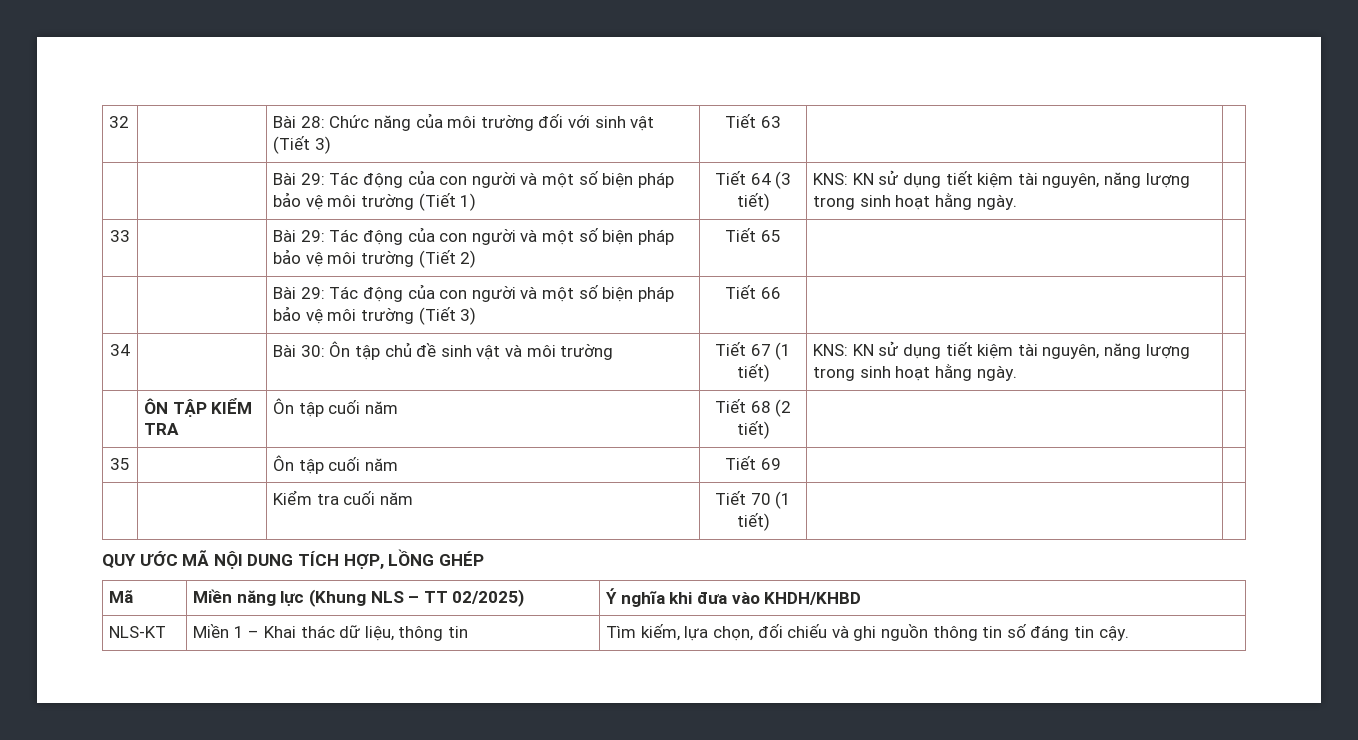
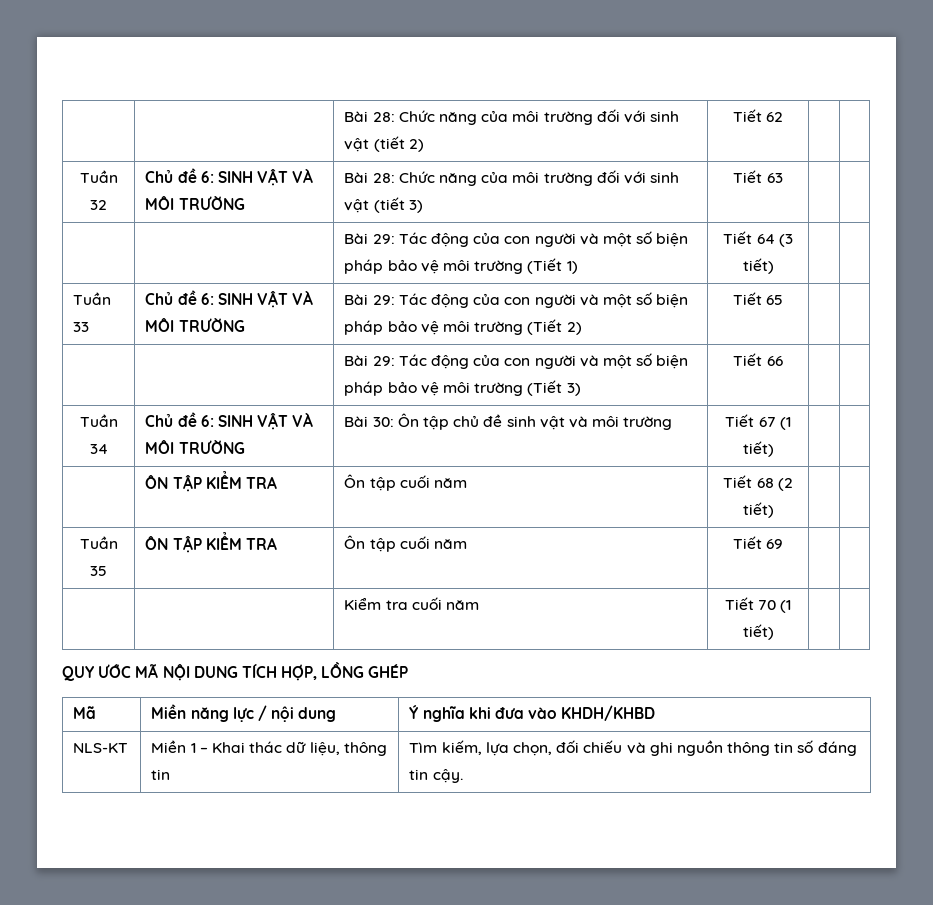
- 32 | | Bài 28: Chức năng của môi trường đối với sinh vật (Tiết 3) | Tiết 63 | |
+ | | Bài 28: Chức năng của môi trường đối với sinh vật (tiết 2) | Tiết 62 | |
+ Tuần 32 | Chủ đề 6: SINH VẬT VÀ MÔI TRƯỜNG | Bài 28: Chức năng của môi trường đối với sinh vật (tiết 3) | Tiết 63 | |
- | | Bài 29: Tác động của con người và một số biện pháp bảo vệ môi trường (Tiết 1) | Tiết 64 (3 tiết) | KNS: KN sử dụng tiết kiệm tài nguyên, năng lượng trong sinh hoạt hằng ngày. |
- 33 | | Bài 29: Tác động của con người và một số biện pháp bảo vệ môi trường (Tiết 2) | Tiết 65 | |
+ | | Bài 29: Tác động của con người và một số biện pháp bảo vệ môi trường (Tiết 1) | Tiết 64 (3 tiết) | |
+ Tuần 33 | Chủ đề 6: SINH VẬT VÀ MÔI TRƯỜNG | Bài 29: Tác động của con người và một số biện pháp bảo vệ môi trường (Tiết 2) | Tiết 65 | |
- 34 | | Bài 30: Ôn tập chủ đề sinh vật và môi trường | Tiết 67 (1 tiết) | KNS: KN sử dụng tiết kiệm tài nguyên, năng lượng trong sinh hoạt hằng ngày. |
+ Tuần 34 | Chủ đề 6: SINH VẬT VÀ MÔI TRƯỜNG | Bài 30: Ôn tập chủ đề sinh vật và môi trường | Tiết 67 (1 tiết) | |
- 35 | | Ôn tập cuối năm | Tiết 69 | |
+ Tuần 35 | ÔN TẬP KIỂM TRA | Ôn tập cuối năm | Tiết 69 | |
- Mã | Miền năng lực (Khung NLS – TT 02/2025) | Ý nghĩa khi đưa vào KHDH/KHBD
+ Mã | Miền năng lực / nội dung | Ý nghĩa khi đưa vào KHDH/KHBD

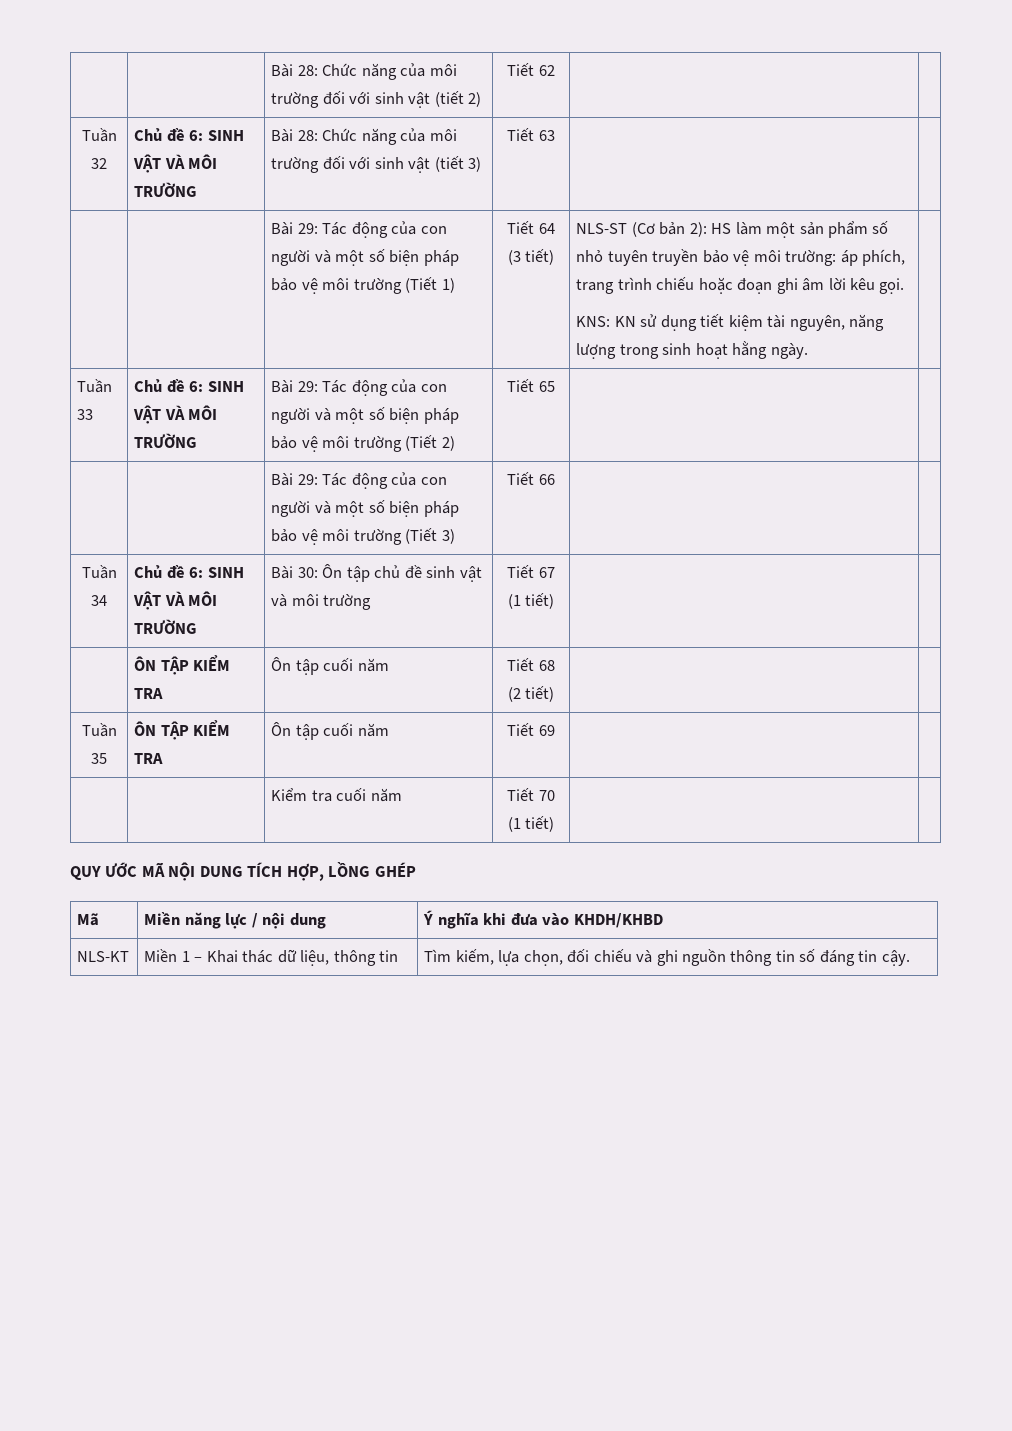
+ NLS-ST (Cơ bản 2): HS làm một sản phẩm số nhỏ tuyên truyền bảo vệ môi trường: áp phích, trang trình chiếu hoặc đoạn ghi âm lời kêu gọi.
+ KNS: KN sử dụng tiết kiệm tài nguyên, năng lượng trong sinh hoạt hằng ngày.

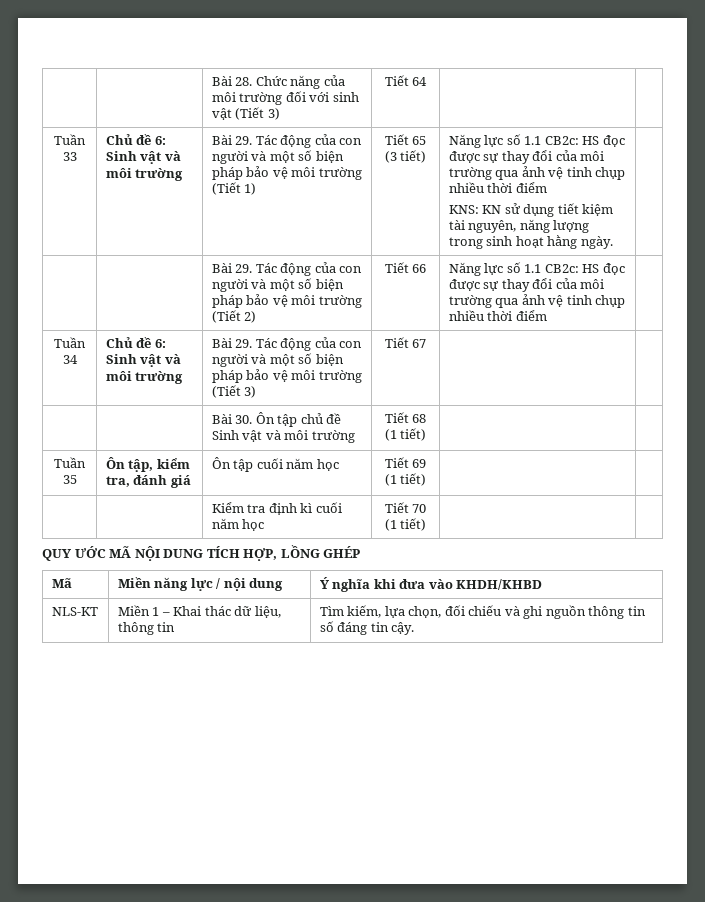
- | | Bài 28: Chức năng của môi trường đối với sinh vật (tiết 2) | Tiết 62 | |
- Tuần 32 | Chủ đề 6: SINH VẬT VÀ MÔI TRƯỜNG | Bài 28: Chức năng của môi trường đối với sinh vật (tiết 3) | Tiết 63 | |
- | | Bài 29: Tác động của con người và một số biện pháp bảo vệ môi trường (Tiết 1)
+ | | Bài 28. Chức năng của môi trường đối với sinh vật (Tiết 3) | Tiết 64 | |
+ Tuần 33 | Chủ đề 6: Sinh vật và môi trường | Bài 29. Tác động của con người và một số biện pháp bảo vệ môi trường (Tiết 1)
- Tiết 64 (3 tiết) | NLS-ST (Cơ bản 2): HS làm một sản phẩm số nhỏ tuyên truyền bảo vệ môi trường: áp phích, trang trình chiếu hoặc đoạn ghi âm lời kêu gọi.
+ Tiết 65 (3 tiết) | Năng lực số 1.1 CB2c: HS đọc được sự thay đổi của môi trường qua ảnh vệ tinh chụp nhiều thời điểm
- Tuần 33 | Chủ đề 6: SINH VẬT VÀ MÔI TRƯỜNG | Bài 29: Tác động của con người và một số biện pháp bảo vệ môi trường (Tiết 2)
+ Bài 29. Tác động của con người và một số biện pháp bảo vệ môi trường (Tiết 2)
- Tiết 65 | |
- | | Bài 29: Tác động của con người và một số biện pháp bảo vệ môi trường (Tiết 3) | Tiết 66 | |
- Tuần 34 | Chủ đề 6: SINH VẬT VÀ MÔI TRƯỜNG | Bài 30: Ôn tập chủ đề sinh vật và môi trường | Tiết 67 (1 tiết) | |
- | ÔN TẬP KIỂM TRA | Ôn tập cuối năm | Tiết 68 (2 tiết) | |
- Tuần 35 | ÔN TẬP KIỂM TRA | Ôn tập cuối năm | Tiết 69 | |
+ Tiết 66 | Năng lực số 1.1 CB2c: HS đọc được sự thay đổi của môi trường qua ảnh vệ tinh chụp nhiều thời điểm |
+ Tuần 34 | Chủ đề 6: Sinh vật và môi trường | Bài 29. Tác động của con người và một số biện pháp bảo vệ môi trường (Tiết 3) | Tiết 67 | |
+ | | Bài 30. Ôn tập chủ đề Sinh vật và môi trường | Tiết 68 (1 tiết) | |
+ Tuần 35 | Ôn tập, kiểm tra, đánh giá | Ôn tập cuối năm học | Tiết 69 (1 tiết) | |
- | | Kiểm tra cuối năm | Tiết 70 (1 tiết) | |
+ | | Kiểm tra định kì cuối năm học | Tiết 70 (1 tiết) | |

